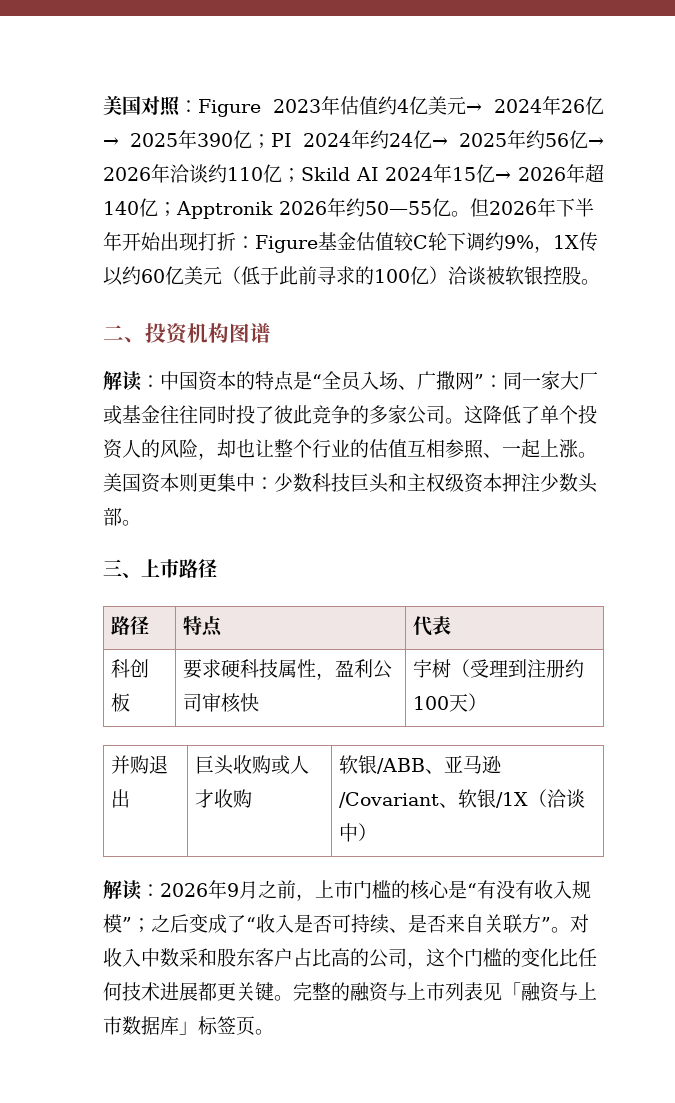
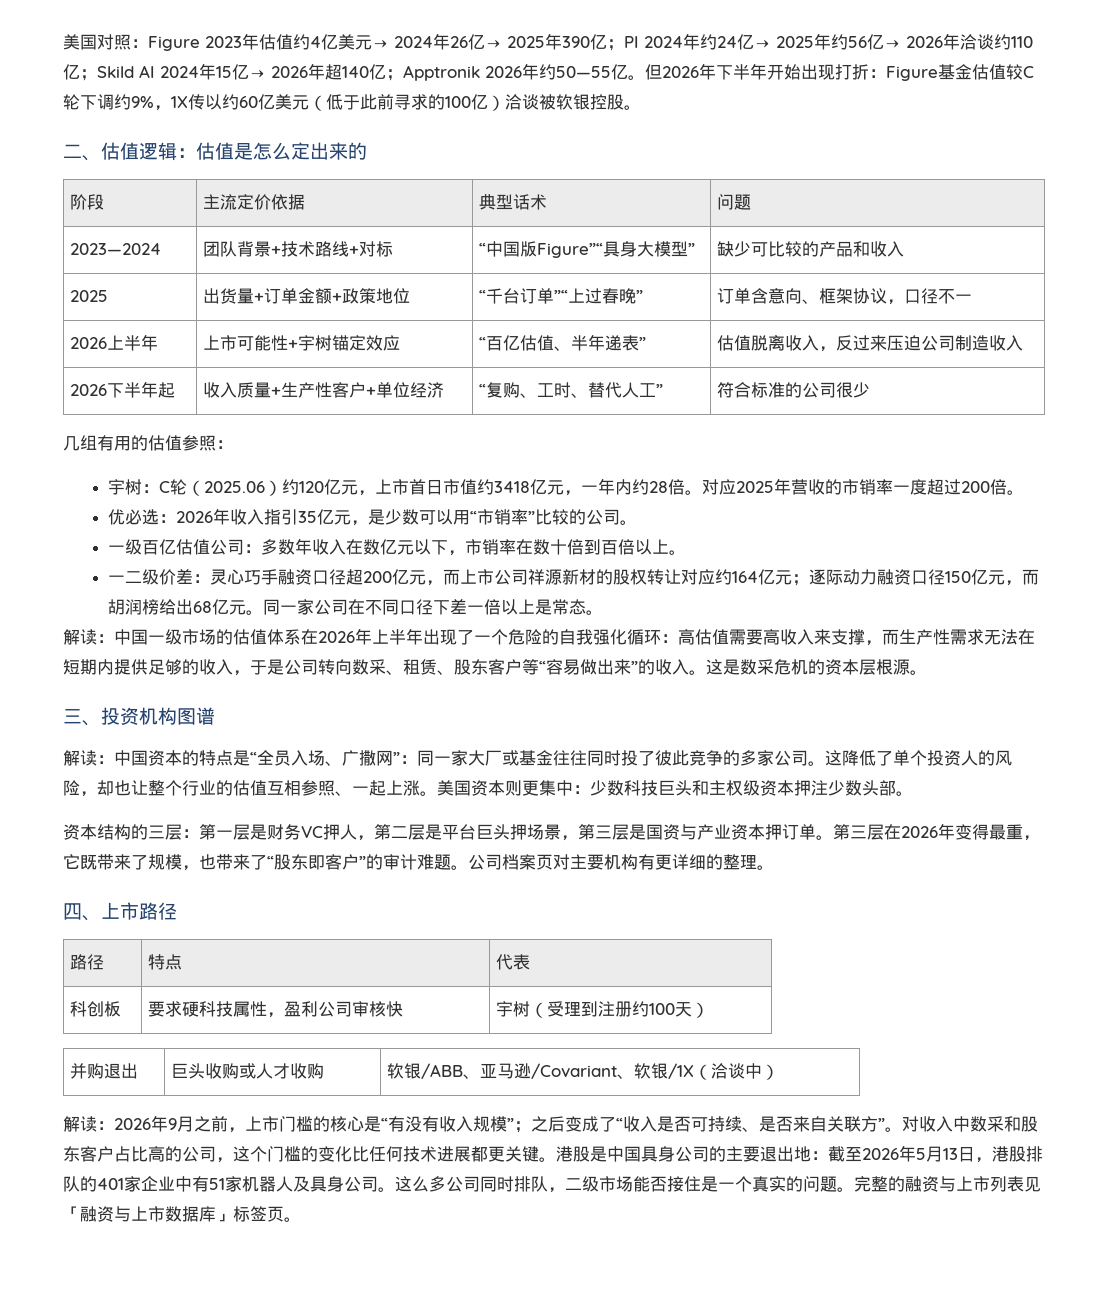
- 二、投资机构图谱
+ 二、估值逻辑：估值是怎么定出来的
+ 阶段 | 主流定价依据 | 典型话术 | 问题
+ 2023—2024 | 团队背景+技术路线+对标 | “中国版Figure”“具身大模型” | 缺少可比较的产品和收入
+ 2025 | 出货量+订单金额+政策地位 | “千台订单”“上过春晚” | 订单含意向、框架协议，口径不一
+ 2026上半年 | 上市可能性+宇树锚定效应 | “百亿估值、半年递表” | 估值脱离收入，反过来压迫公司制造收入
+ 2026下半年起 | 收入质量+生产性客户+单位经济 | “复购、工时、替代人工” | 符合标准的公司很少
+ 几组有用的估值参照：
+ 宇树：C轮（2025.06）约120亿元，上市首日市值约3418亿元，一年内约28倍。对应2025年营收的市销率一度超过200倍。
+ 优必选：2026年收入指引35亿元，是少数可以用“市销率”比较的公司。
+ 一级百亿估值公司：多数年收入在数亿元以下，市销率在数十倍到百倍以上。
+ 一二级价差：灵心巧手融资口径超200亿元，而上市公司祥源新材的股权转让对应约164亿元；逐际动力融资口径150亿元，而胡润榜给出68亿元。同一家公司在不同口径下差一倍以上是常态。
+ 解读：中国一级市场的估值体系在2026年上半年出现了一个危险的自我强化循环：高估值需要高收入来支撑，而生产性需求无法在短期内提供足够的收入，于是公司转向数采、租赁、股东客户等“容易做出来”的收入。这是数采危机的资本层根源。
+ 三、投资机构图谱
- 三、上市路径
+ 资本结构的三层：第一层是财务VC押人，第二层是平台巨头押场景，第三层是国资与产业资本押订单。第三层在2026年变得最重，它既带来了规模，也带来了“股东即客户”的审计难题。公司档案页对主要机构有更详细的整理。
+ 四、上市路径
+ 港股是中国具身公司的主要退出地：截至2026年5月13日，港股排队的401家企业中有51家机器人及具身公司。这么多公司同时排队，二级市场能否接住是一个真实的问题。

